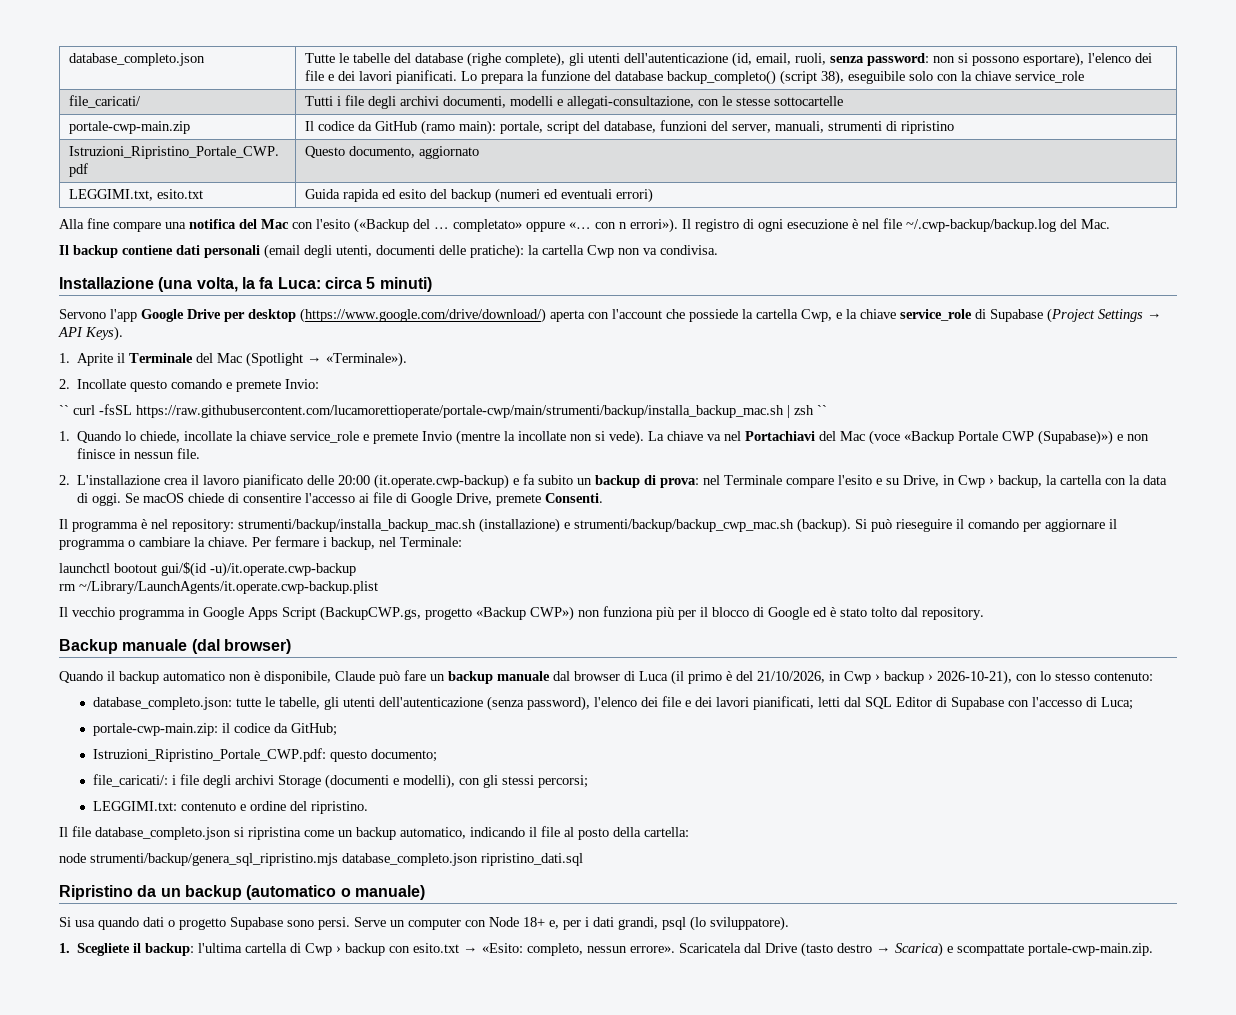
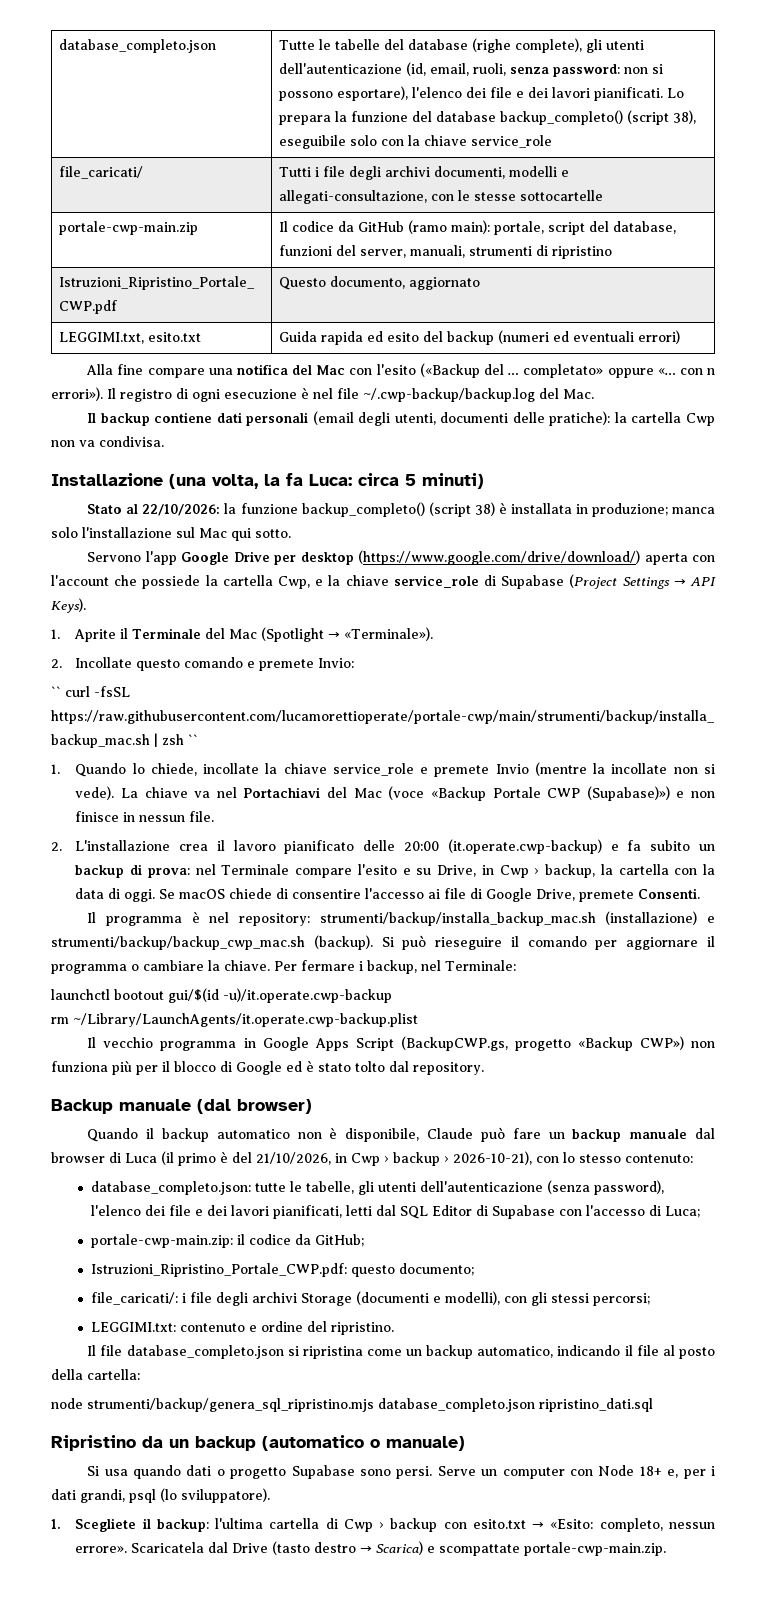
+ Stato al 22/10/2026: la funzione backup_completo() (script 38) è installata in produzione; manca solo l'installazione sul Mac qui sotto.

